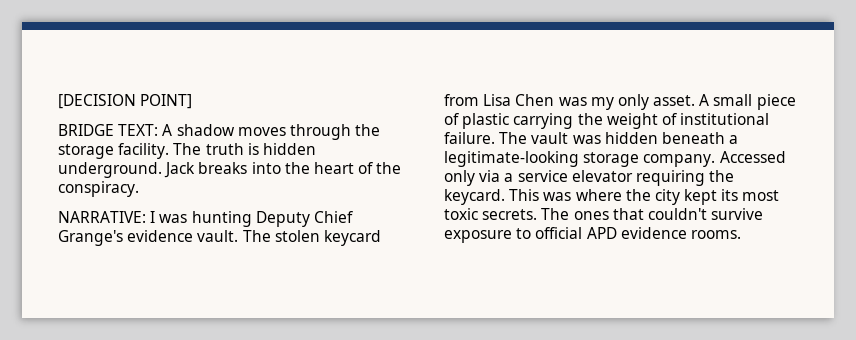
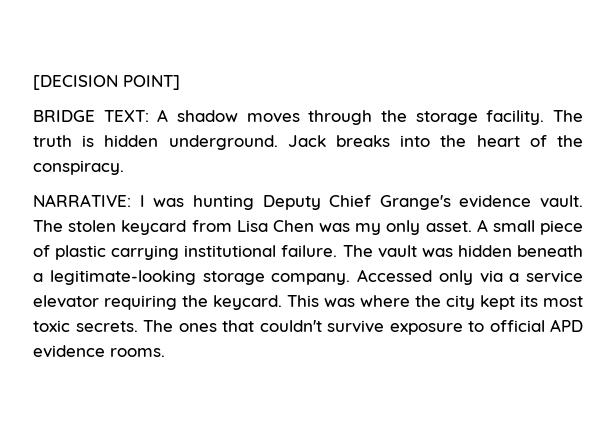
- A small piece of plastic carrying the weight of institutional failure.
+ A small piece of plastic carrying institutional failure.

